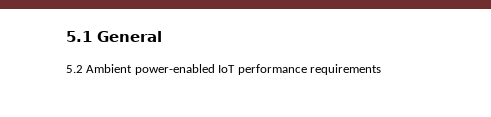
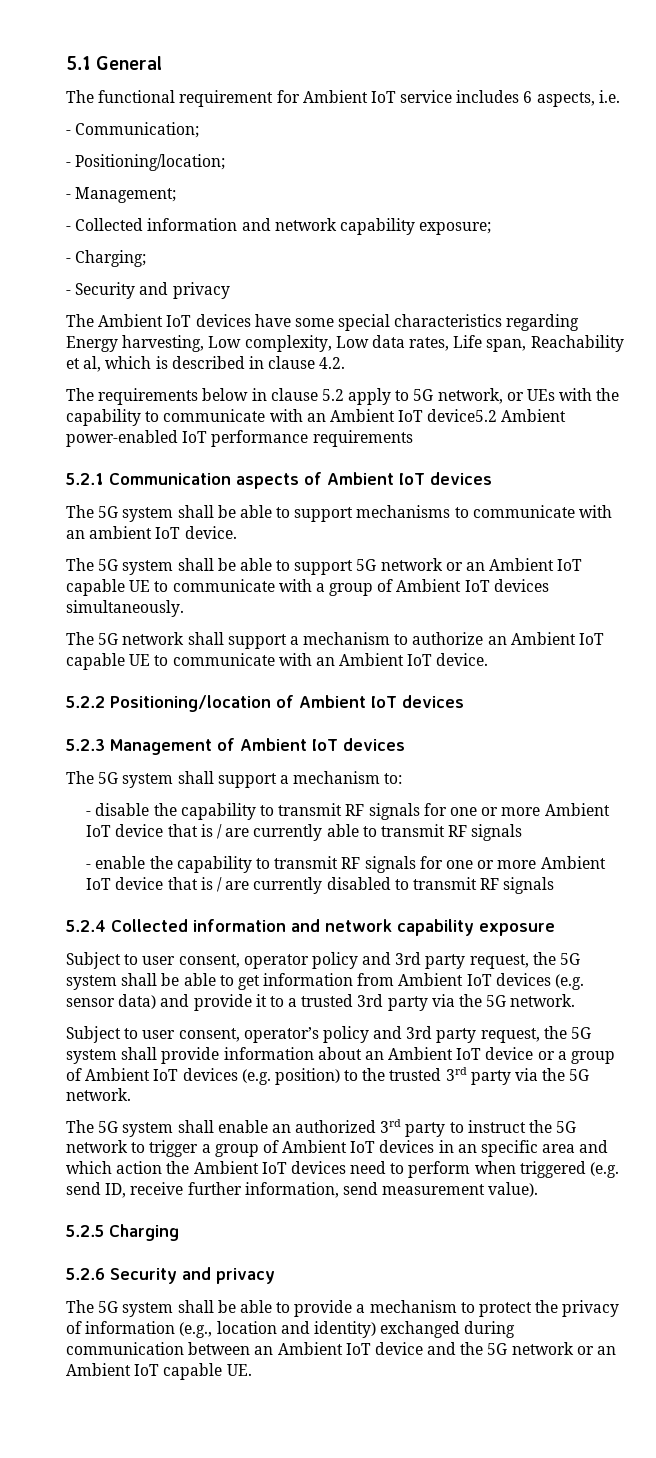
- 5.2 Ambient power-enabled IoT performance requirements
+ The functional requirement for Ambient IoT service includes 6 aspects, i.e.
+ - Communication;
+ - Positioning/location;
+ - Management;
+ - Collected information and network capability exposure;
+ - Charging;
+ - Security and privacy
+ The Ambient IoT devices have some special characteristics regarding Energy harvesting, Low complexity, Low data rates, Life span, Reachability et al, which is described in clause 4.2.
+ The requirements below in clause 5.2 apply to 5G network, or UEs with the capability to communicate with an Ambient IoT device5.2 Ambient power-enabled IoT performance requirements
+ 5.2.1 Communication aspects of Ambient IoT devices
+ The 5G system shall be able to support mechanisms to communicate with an ambient IoT device.
+ The 5G system shall be able to support 5G network or an Ambient IoT capable UE to communicate with a group of Ambient IoT devices simultaneously.
+ The 5G network shall support a mechanism to authorize an Ambient IoT capable UE to communicate with an Ambient IoT device.
+ 5.2.2 Positioning/location of Ambient IoT devices
+ 5.2.3 Management of Ambient IoT devices
+ The 5G system shall support a mechanism to:
+ - disable the capability to transmit RF signals for one or more Ambient IoT device that is / are currently able to transmit RF signals
+ - enable the capability to transmit RF signals for one or more Ambient IoT device that is / are currently disabled to transmit RF signals
+ 5.2.4 Collected information and network capability exposure
+ Subject to user consent, operator policy and 3rd party request, the 5G system shall be able to get information from Ambient IoT devices (e.g. sensor data) and provide it to a trusted 3rd party via the 5G network.
+ Subject to user consent, operator’s policy and 3rd party request, the 5G system shall provide information about an Ambient IoT device or a group of Ambient IoT devices (e.g. position) to the trusted 3rd party via the 5G network.
+ The 5G system shall enable an authorized 3rd party to instruct the 5G network to trigger a group of Ambient IoT devices in an specific area and which action the Ambient IoT devices need to perform when triggered (e.g. send ID, receive further information, send measurement value).
+ 5.2.5 Charging
+ 5.2.6 Security and privacy
+ The 5G system shall be able to provide a mechanism to protect the privacy of information (e.g., location and identity) exchanged during communication between an Ambient IoT device and the 5G network or an Ambient IoT capable UE.

